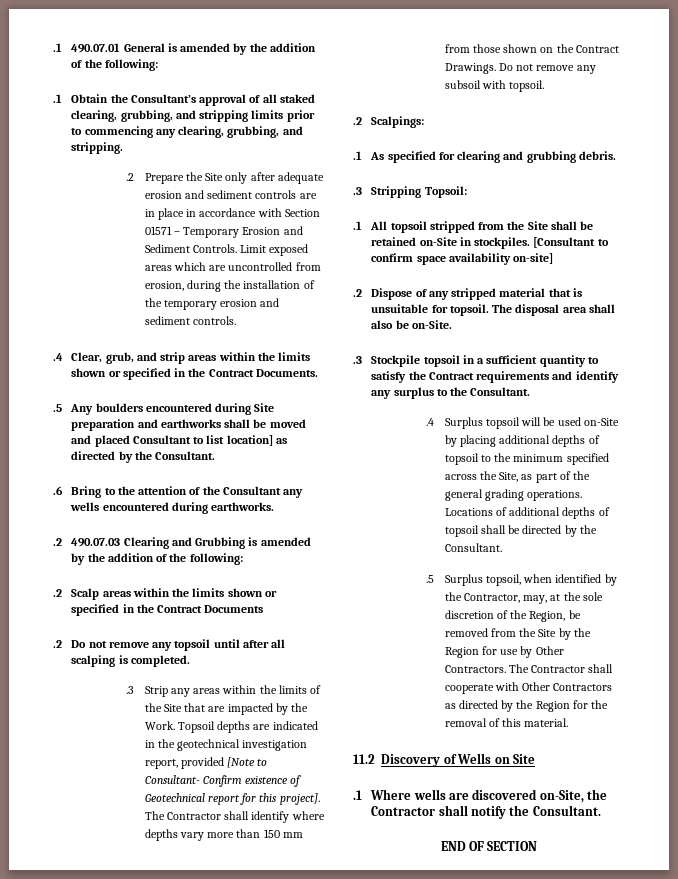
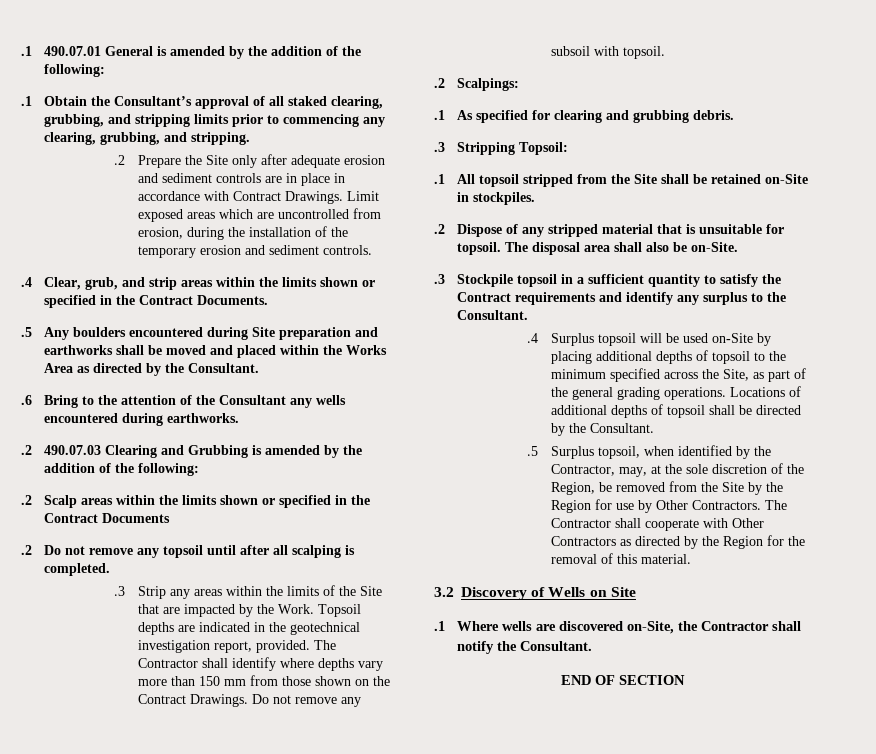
- .2 Prepare the Site only after adequate erosion and sediment controls are in place in accordance with Section 01571 – Temporary Erosion and Sediment Controls.
+ .2 Prepare the Site only after adequate erosion and sediment controls are in place in accordance with Contract Drawings.
- .5 Any boulders encountered during Site preparation and earthworks shall be moved and placed Consultant to list location] as directed by the Consultant.
+ .5 Any boulders encountered during Site preparation and earthworks shall be moved and placed within the Works Area as directed by the Consultant.
- Topsoil depths are indicated in the geotechnical investigation report, provided [Note to Consultant- Confirm existence of Geotechnical report for this project].
+ Topsoil depths are indicated in the geotechnical investigation report, provided.
- [Consultant to confirm space availability on-site]
- 11.2 Discovery of Wells on Site
+ 3.2 Discovery of Wells on Site

